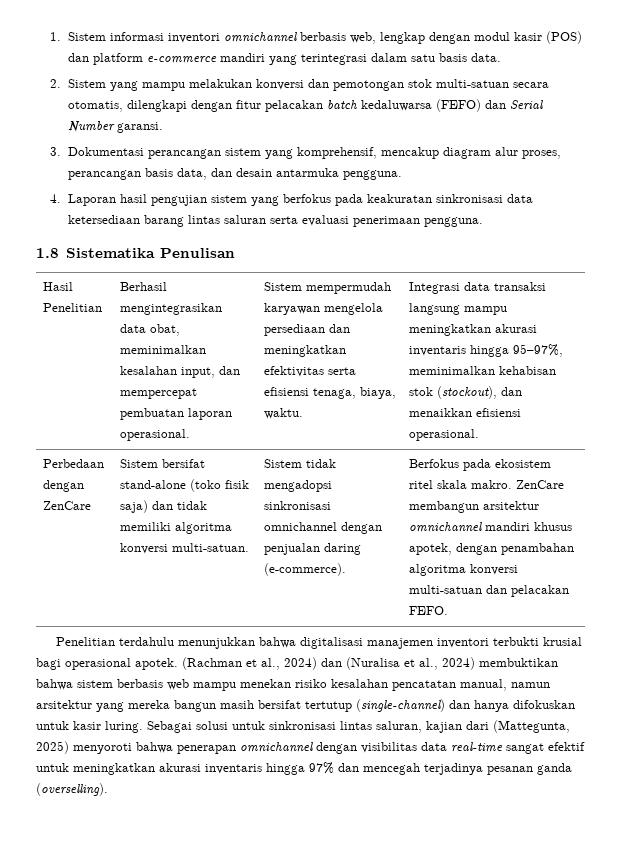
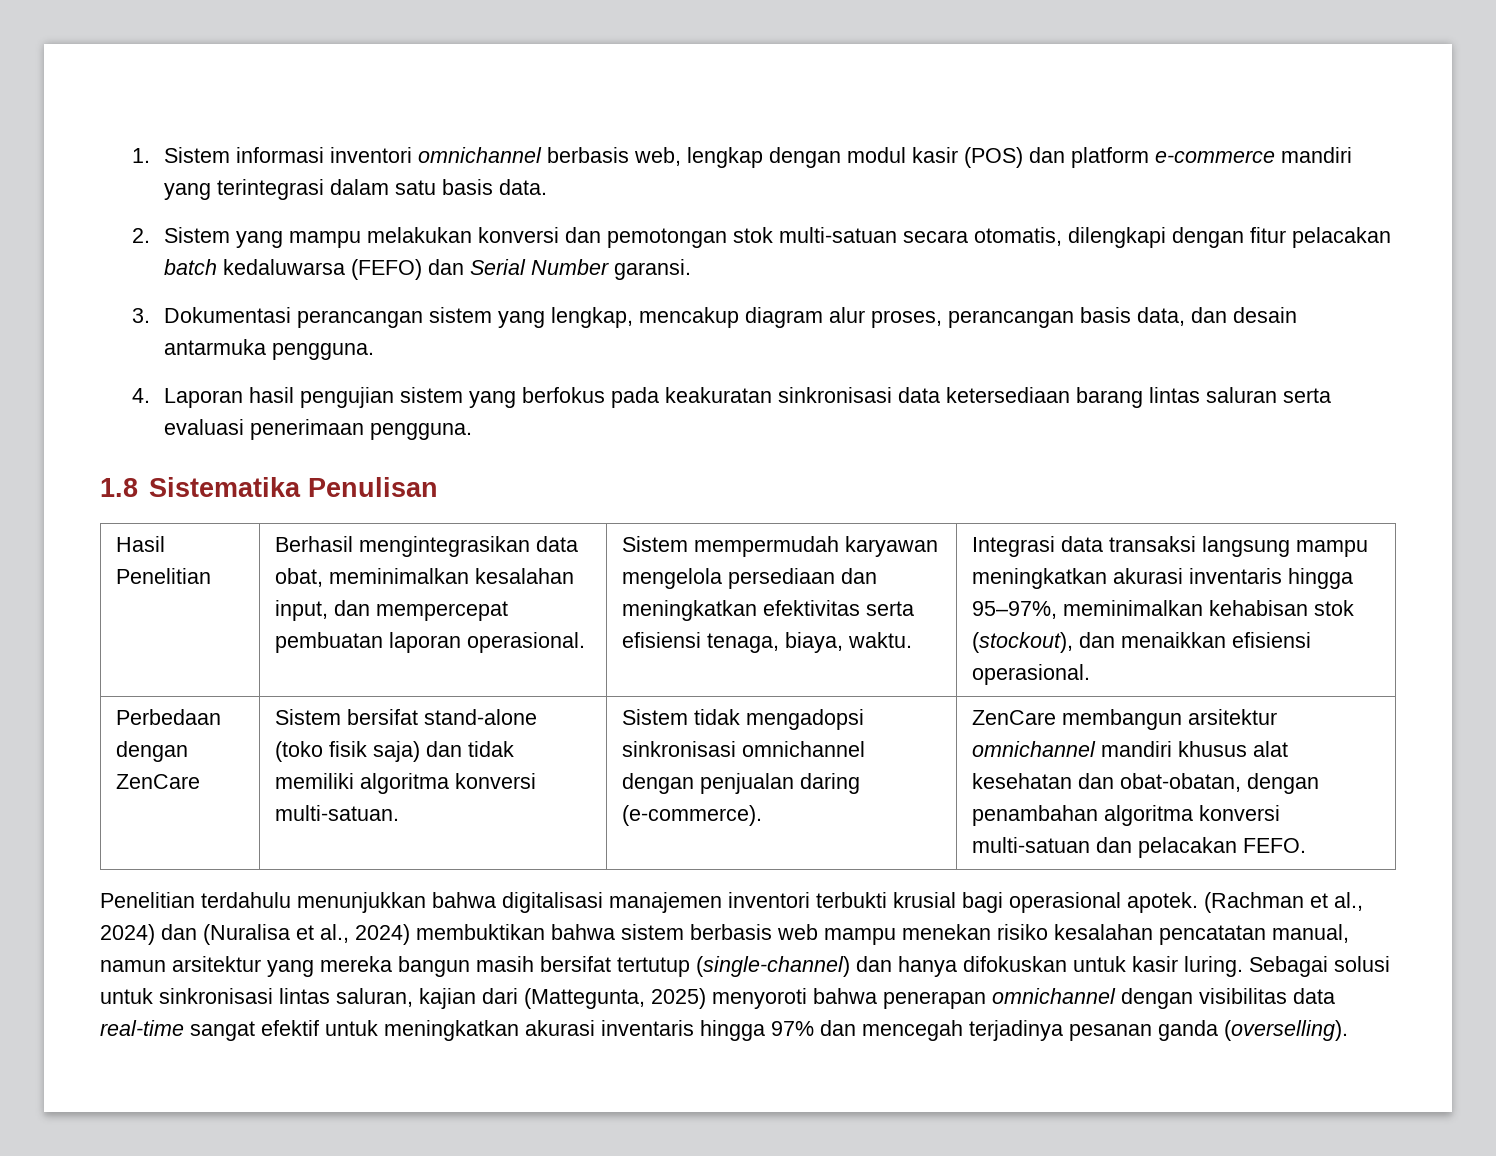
- 3. Dokumentasi perancangan sistem yang komprehensif, mencakup diagram alur proses, perancangan basis data, dan desain antarmuka pengguna.
+ 3. Dokumentasi perancangan sistem yang lengkap, mencakup diagram alur proses, perancangan basis data, dan desain antarmuka pengguna.
- Berfokus pada ekosistem ritel skala makro. ZenCare membangun arsitektur omnichannel mandiri khusus apotek, dengan penambahan algoritma konversi multi-satuan dan pelacakan FEFO.
+ ZenCare membangun arsitektur omnichannel mandiri khusus alat kesehatan dan obat-obatan, dengan penambahan algoritma konversi multi-satuan dan pelacakan FEFO.

